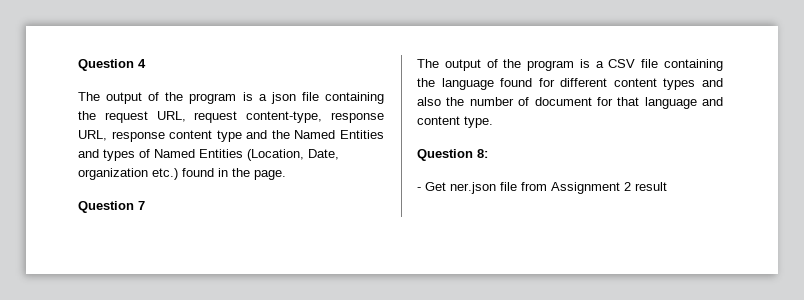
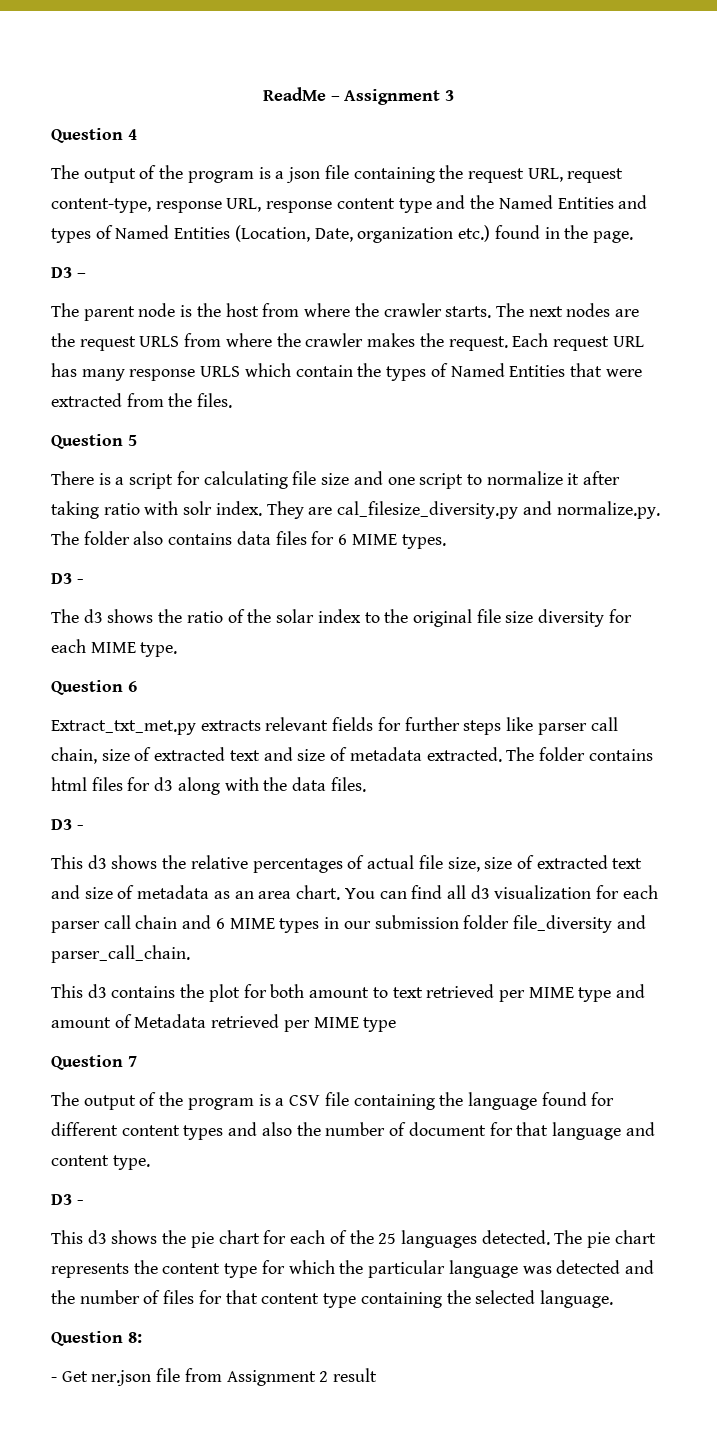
+ ReadMe – Assignment 3
  The output of the program is a json file containing the request URL, request content-type, response URL, response content type and the Named Entities and types of Named Entities (Location, Date, organization etc.) found in the page.
+ D3 –
+ The parent node is the host from where the crawler starts. The next nodes are the request URLS from where the crawler makes the request. Each request URL has many response URLS which contain the types of Named Entities that were extracted from the files.
+ Question 5
+ There is a script for calculating file size and one script to normalize it after taking ratio with solr index. They are cal_filesize_diversity.py and normalize.py. The folder also contains data files for 6 MIME types.
+ D3 -
+ The d3 shows the ratio of the solar index to the original file size diversity for each MIME type.
+ Question 6
+ Extract_txt_met.py extracts relevant fields for further steps like parser call chain, size of extracted text and size of metadata extracted. The folder contains html files for d3 along with the data files.
+ D3 -
+ This d3 shows the relative percentages of actual file size, size of extracted text and size of metadata as an area chart. You can find all d3 visualization for each parser call chain and 6 MIME types in our submission folder file_diversity and parser_call_chain.
+ This d3 contains the plot for both amount to text retrieved per MIME type and amount of Metadata retrieved per MIME type
  The output of the program is a CSV file containing the language found for different content types and also the number of document for that language and content type.
+ D3 -
+ This d3 shows the pie chart for each of the 25 languages detected. The pie chart represents the content type for which the particular language was detected and the number of files for that content type containing the selected language.

